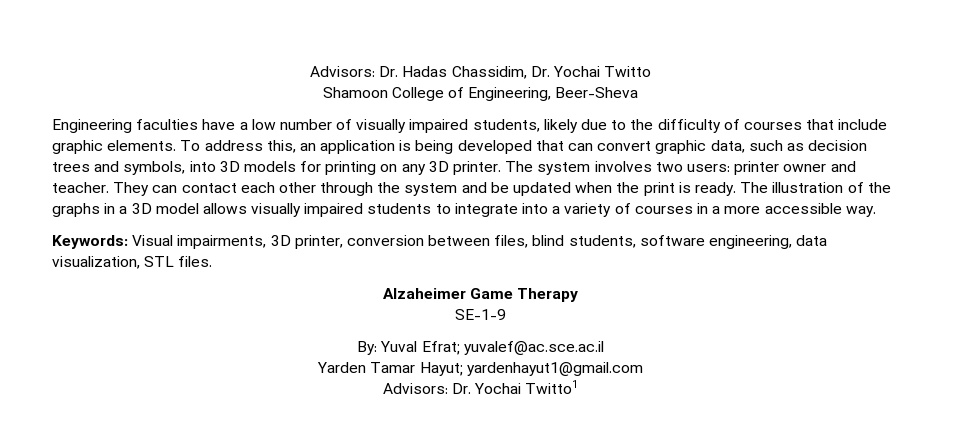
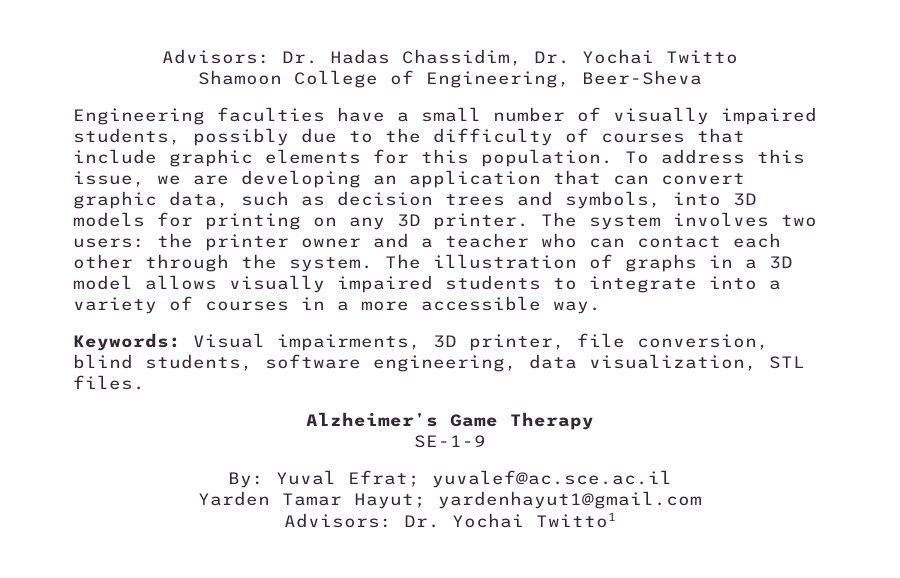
- Engineering faculties have a low number of visually impaired students, likely due to the difficulty of courses that include graphic elements. To address this, an application is being developed that can convert graphic data, such as decision trees and symbols, into 3D models for printing on any 3D printer.
+ Engineering faculties have a small number of visually impaired students, possibly due to the difficulty of courses that include graphic elements for this population. To address this issue, we are developing an application that can convert graphic data, such as decision trees and symbols, into 3D models for printing on any 3D printer.
- The system involves two users: printer owner and teacher. They can contact each other through the system and be updated when the print is ready.
+ The system involves two users: the printer owner and a teacher who can contact each other through the system.
- The illustration of the graphs in a 3D model allows visually impaired students to integrate into a variety of courses in a more accessible way.
+ The illustration of graphs in a 3D model allows visually impaired students to integrate into a variety of courses in a more accessible way.
- Keywords: Visual impairments, 3D printer, conversion between files, blind students, software engineering, data visualization, STL files.
+ Keywords: Visual impairments, 3D printer, file conversion, blind students, software engineering, data visualization, STL files.
- Alzaheimer Game Therapy
+ Alzheimer’s Game Therapy

